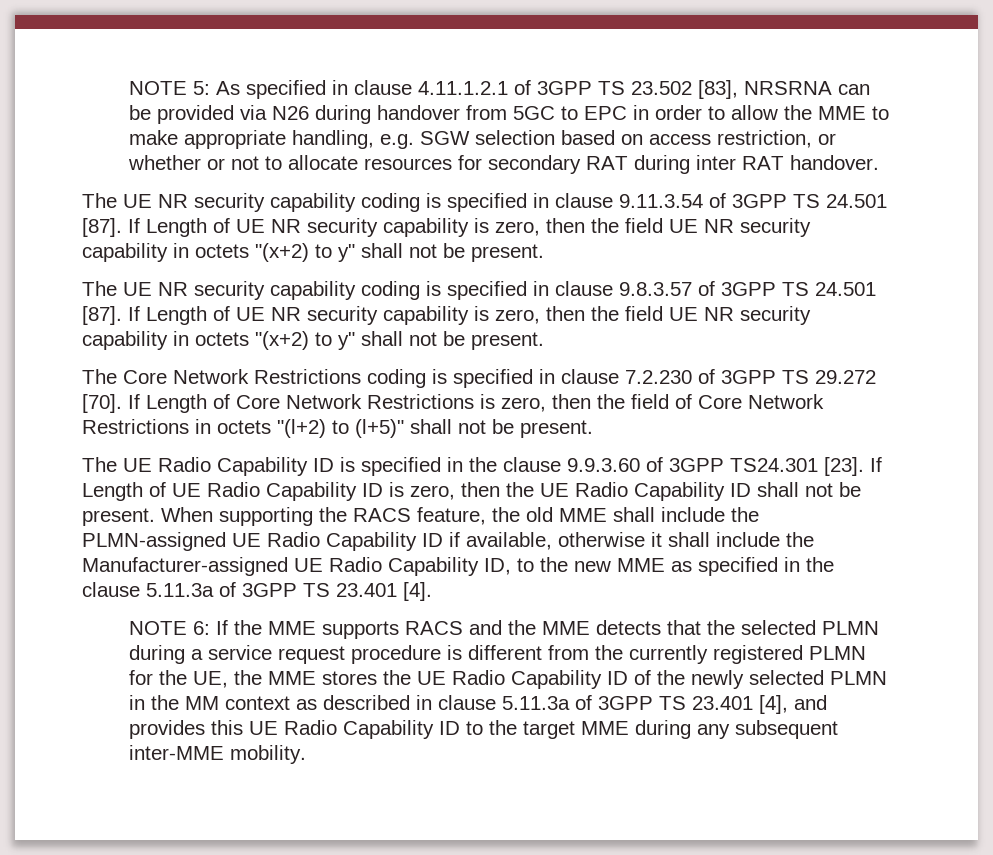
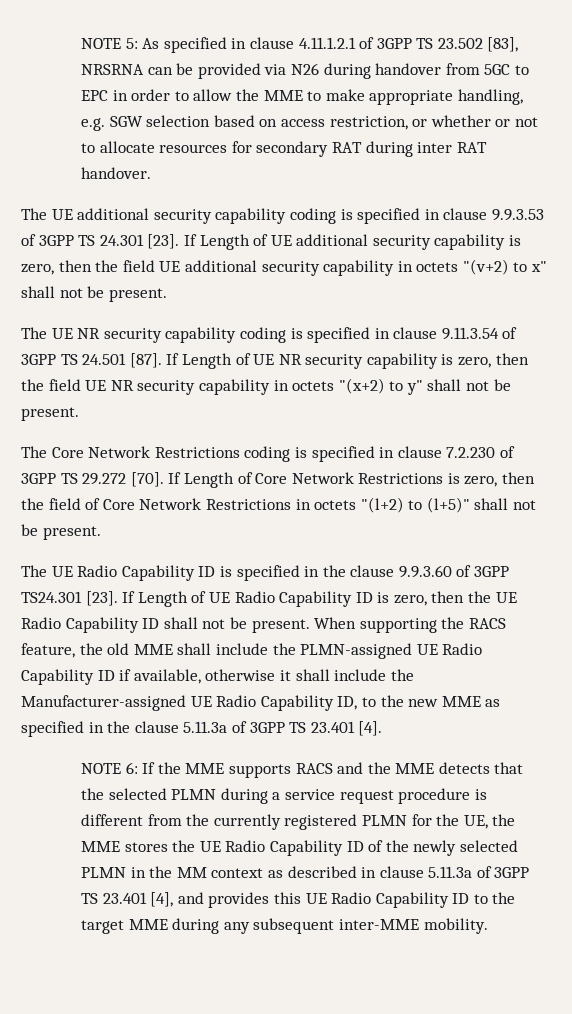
- The UE NR security capability coding is specified in clause 9.11.3.54 of 3GPP TS 24.501 [87]. If Length of UE NR security capability is zero, then the field UE NR security capability in octets "(x+2) to y" shall not be present.
+ The UE additional security capability coding is specified in clause 9.9.3.53 of 3GPP TS 24.301 [23]. If Length of UE additional security capability is zero, then the field UE additional security capability in octets "(v+2) to x" shall not be present.
- The UE NR security capability coding is specified in clause 9.8.3.57 of 3GPP TS 24.501 [87].
+ The UE NR security capability coding is specified in clause 9.11.3.54 of 3GPP TS 24.501 [87].

